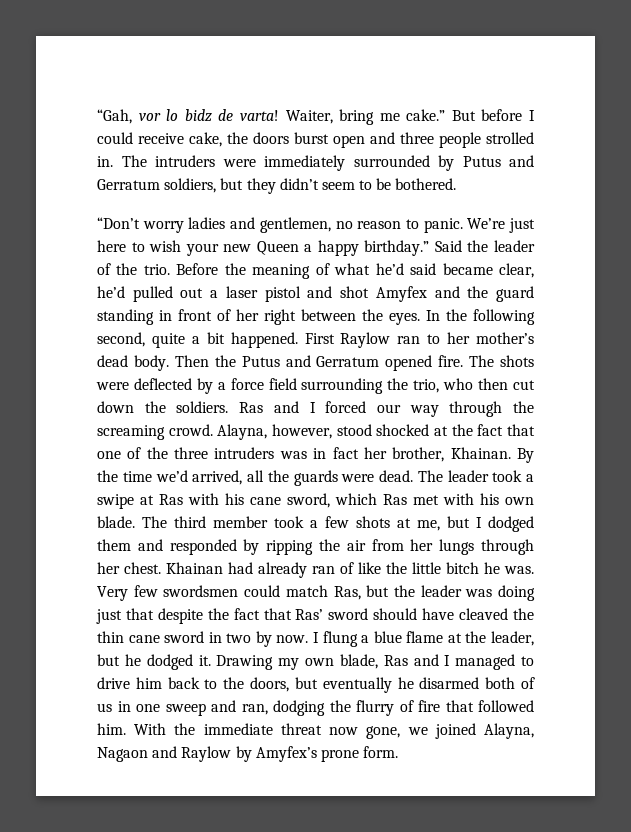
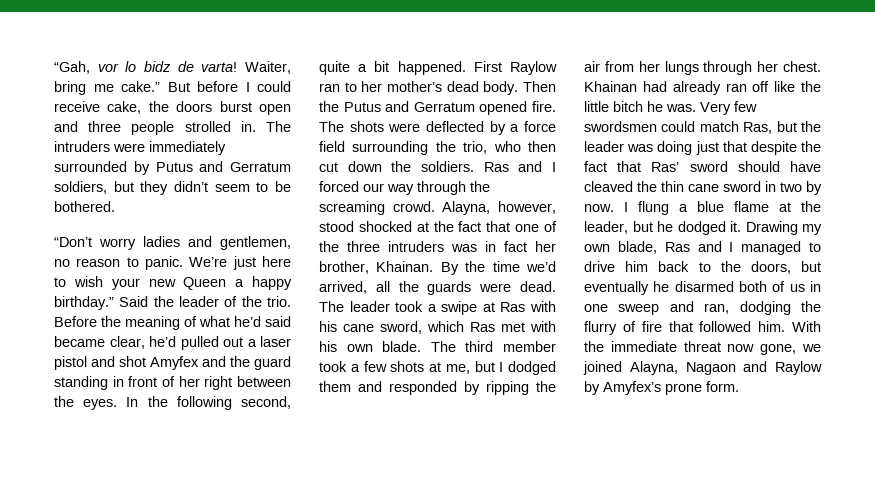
- Khainan had already ran of like the little bitch he was.
+ Khainan had already ran off like the little bitch he was.

